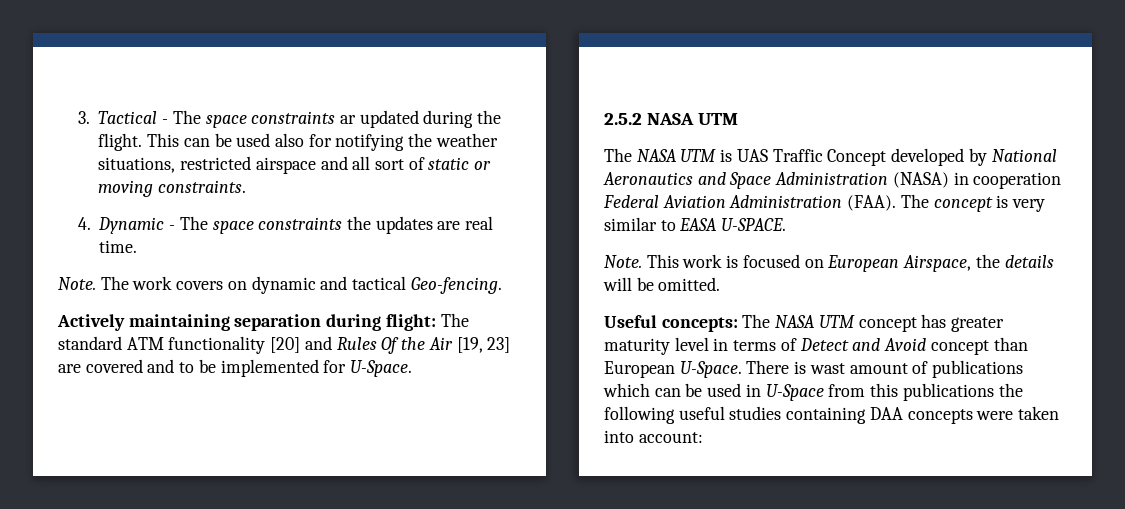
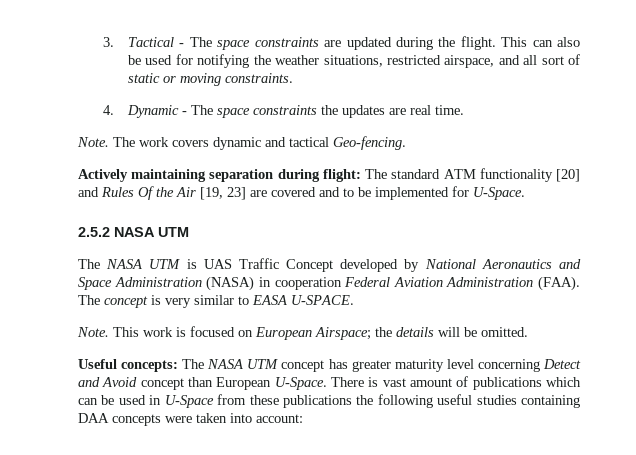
- 3. Tactical - The space constraints ar updated during the flight.
+ 3. Tactical - The space constraints are updated during the flight.
- This can be used also for notifying the weather situations, restricted airspace and all sort of static or moving constraints.
+ This can also be used for notifying the weather situations, restricted airspace, and all sort of static or moving constraints.
- The work covers on dynamic and tactical Geo-fencing.
+ The work covers dynamic and tactical Geo-fencing.
- This work is focused on European Airspace, the details will be omitted.
+ This work is focused on European Airspace; the details will be omitted.
- Useful concepts: The NASA UTM concept has greater maturity level in terms of Detect and Avoid concept than European U-Space.
+ Useful concepts: The NASA UTM concept has greater maturity level concerning Detect and Avoid concept than European U-Space.
- There is wast amount of publications which can be used in U-Space from this publications the following useful studies containing DAA concepts were taken into account:
+ There is vast amount of publications which can be used in U-Space from these publications the following useful studies containing DAA concepts were taken into account:

